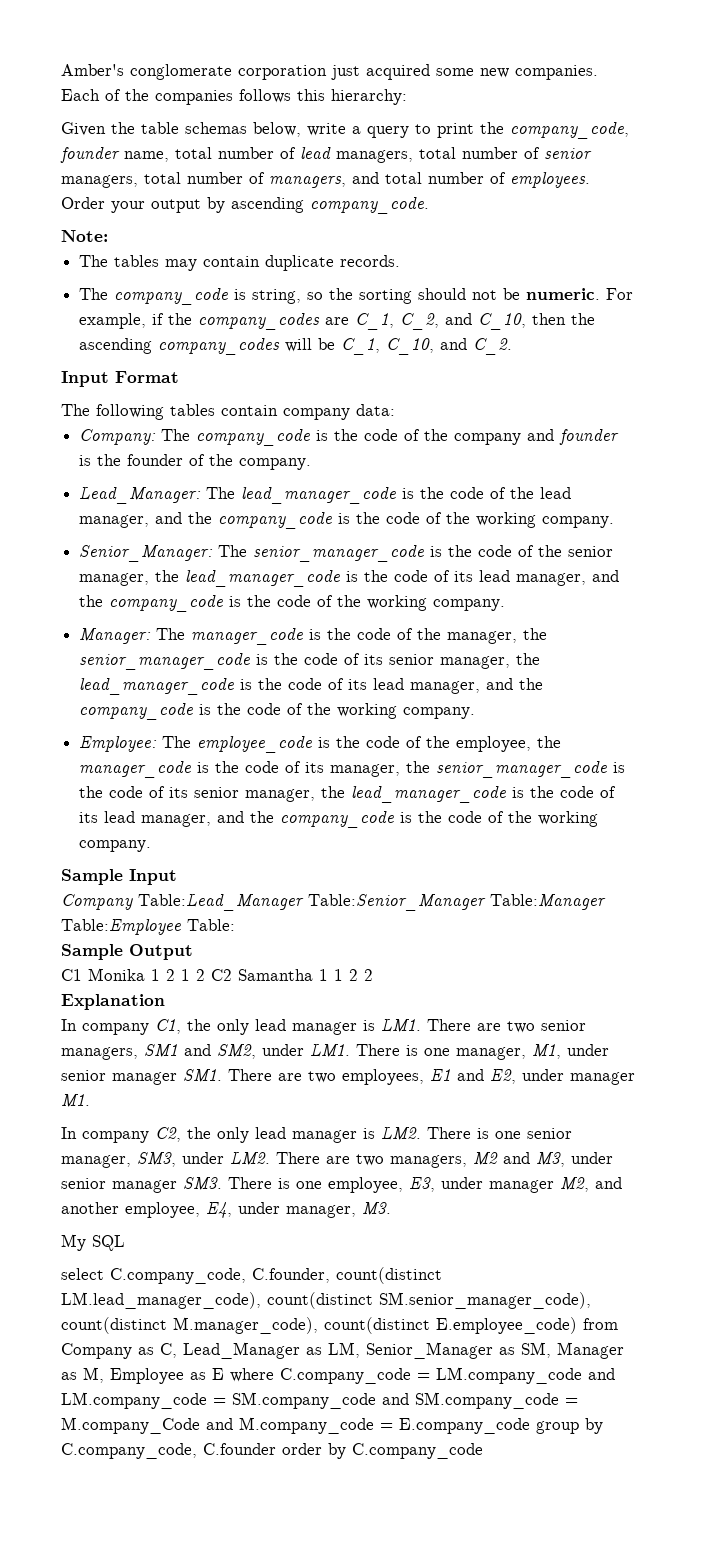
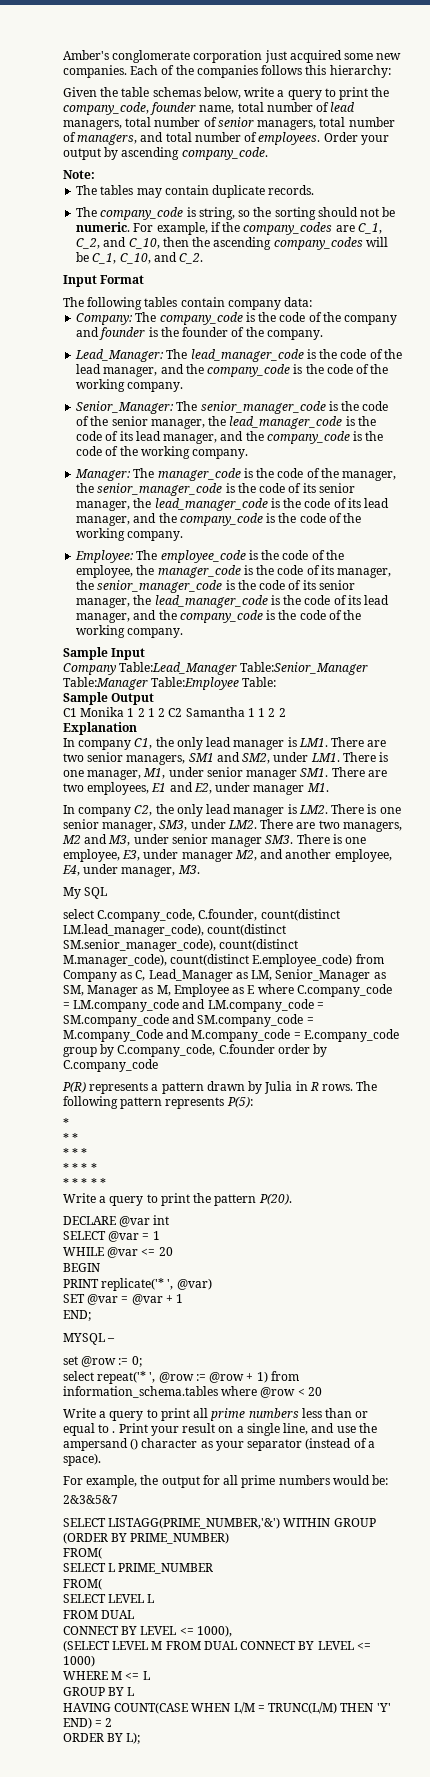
+ P(R) represents a pattern drawn by Julia in R rows. The following pattern represents P(5):
+ *
+ * *
+ * * *
+ * * * *
+ * * * * *
+ Write a query to print the pattern P(20).
+ DECLARE @var int
+ SELECT @var = 1
+ WHILE @var <= 20
+ BEGIN
+ PRINT replicate('* ', @var)
+ SET @var = @var + 1
+ END;
+ MYSQL –
+ set @row := 0;
+ select repeat('* ', @row := @row + 1) from information_schema.tables where @row < 20
+ Write a query to print all prime numbers less than or equal to . Print your result on a single line, and use the ampersand () character as your separator (instead of a space).
+ For example, the output for all prime numbers would be:
+ 2&3&5&7
+ SELECT LISTAGG(PRIME_NUMBER,'&') WITHIN GROUP (ORDER BY PRIME_NUMBER)
+ FROM(
+ SELECT L PRIME_NUMBER
+ FROM(
+ SELECT LEVEL L
+ FROM DUAL
+ CONNECT BY LEVEL <= 1000),
+ (SELECT LEVEL M FROM DUAL CONNECT BY LEVEL <= 1000)
+ WHERE M <= L
+ GROUP BY L
+ HAVING COUNT(CASE WHEN L/M = TRUNC(L/M) THEN 'Y' END) = 2
+ ORDER BY L);

